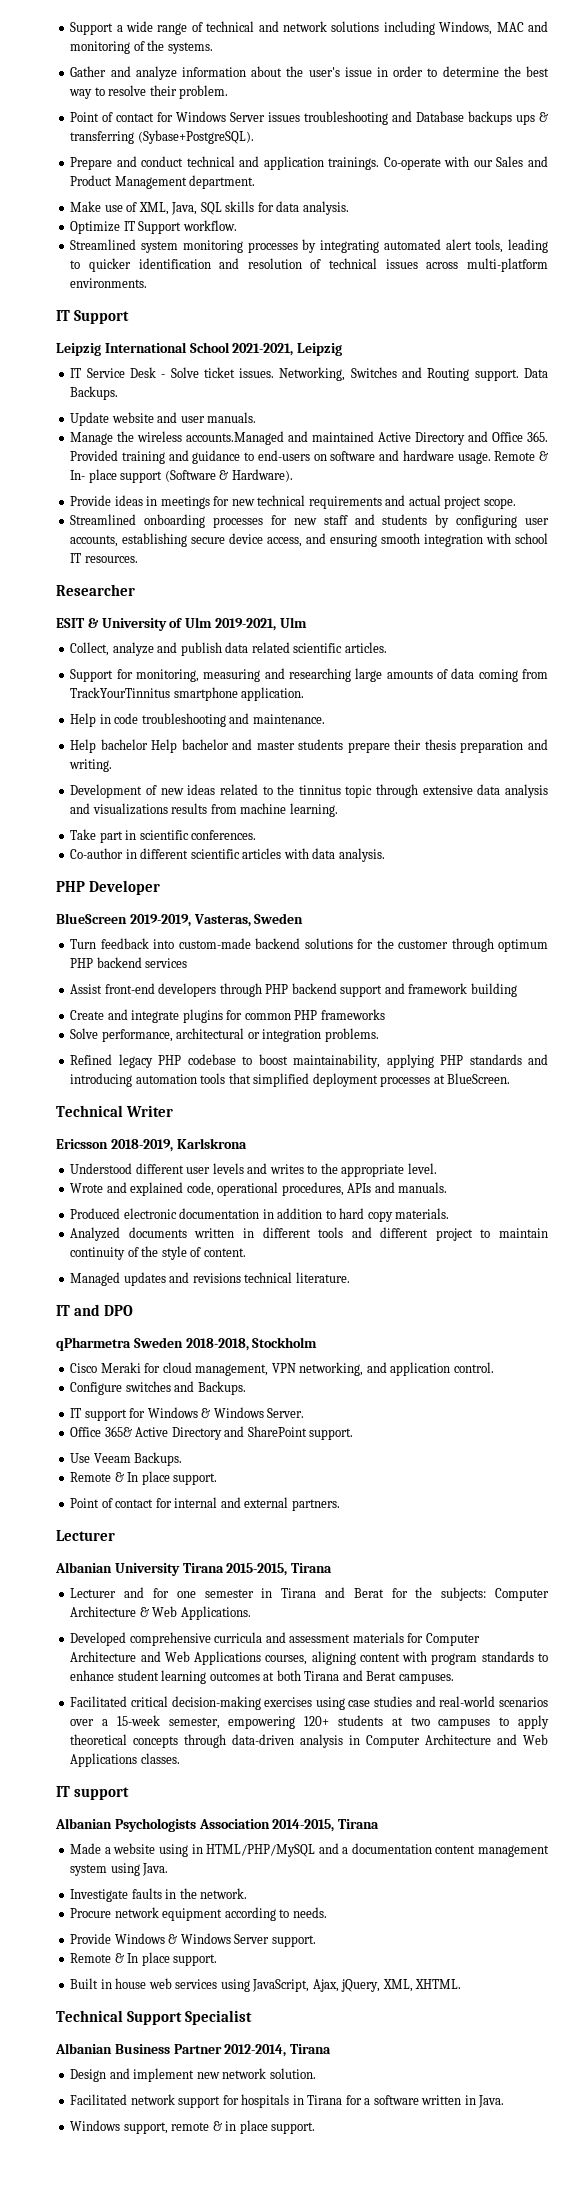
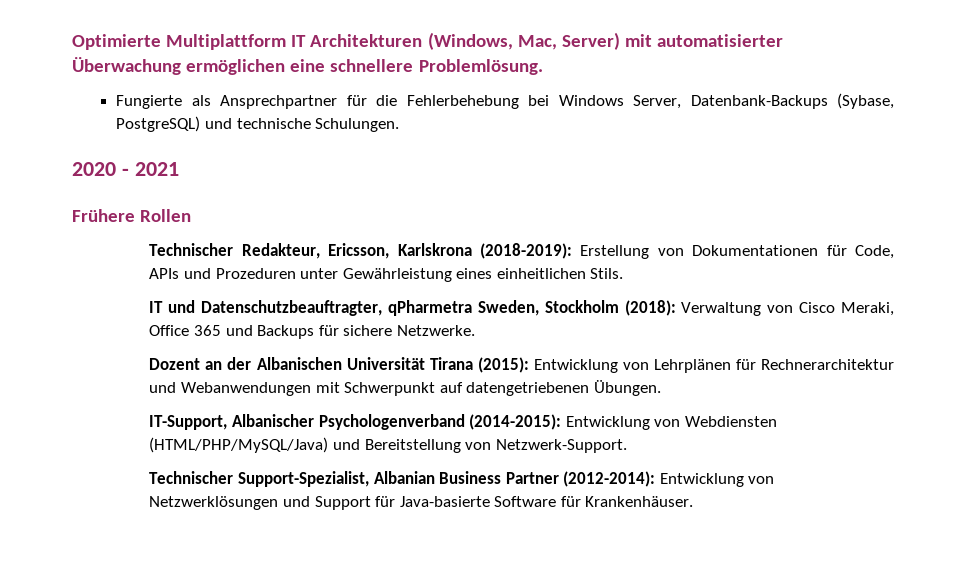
- Support a wide range of technical and network solutions including Windows, MAC and monitoring of the systems.
- Gather and analyze information about the user's issue in order to determine the best way to resolve their problem.
- Point of contact for Windows Server issues troubleshooting and Database backups ups & transferring (Sybase+PostgreSQL).
- Prepare and conduct technical and application trainings. Co-operate with our Sales and Product Management department.
- Make use of XML, Java, SQL skills for data analysis.
- Optimize IT Support workflow.
- Streamlined system monitoring processes by integrating automated alert tools, leading to quicker identification and resolution of technical issues across multi-platform environments.
- IT Support
- Leipzig International School 2021-2021, Leipzig
- IT Service Desk - Solve ticket issues. Networking, Switches and Routing support. Data Backups.
- Update website and user manuals.
- Manage the wireless accounts.Managed and maintained Active Directory and Office 365. Provided training and guidance to end-users on software and hardware usage. Remote & In- place support (Software & Hardware).
- Provide ideas in meetings for new technical requirements and actual project scope.
- Streamlined onboarding processes for new staff and students by configuring user accounts, establishing secure device access, and ensuring smooth integration with school IT resources.
- Researcher
- ESIT & University of Ulm 2019-2021, Ulm
- Collect, analyze and publish data related scientific articles.
- Support for monitoring, measuring and researching large amounts of data coming from TrackYourTinnitus smartphone application.
- Help in code troubleshooting and maintenance.
- Help bachelor Help bachelor and master students prepare their thesis preparation and writing.
- Development of new ideas related to the tinnitus topic through extensive data analysis and visualizations results from machine learning.
- Take part in scientific conferences.
- Co-author in different scientific articles with data analysis.
- PHP Developer
- BlueScreen 2019-2019, Vasteras, Sweden
- Turn feedback into custom-made backend solutions for the customer through optimum PHP backend services
- Assist front-end developers through PHP backend support and framework building
- Create and integrate plugins for common PHP frameworks
- Solve performance, architectural or integration problems.
- Refined legacy PHP codebase to boost maintainability, applying PHP standards and introducing automation tools that simplified deployment processes at BlueScreen.
- Technical Writer
- Ericsson 2018-2019, Karlskrona
- Understood different user levels and writes to the appropriate level.
- Wrote and explained code, operational procedures, APIs and manuals.
- Produced electronic documentation in addition to hard copy materials.
- Analyzed documents written in different tools and different project to maintain continuity of the style of content.
- Managed updates and revisions technical literature.
- IT and DPO
- qPharmetra Sweden 2018-2018, Stockholm
- Cisco Meraki for cloud management, VPN networking, and application control.
- Configure switches and Backups.
- IT support for Windows & Windows Server.
- Office 365& Active Directory and SharePoint support.
- Use Veeam Backups.
- Remote & In place support.
- Point of contact for internal and external partners.
- Lecturer
- Albanian University Tirana 2015-2015, Tirana
- Lecturer and for one semester in Tirana and Berat for the subjects: Computer Architecture & Web Applications.
- Developed comprehensive curricula and assessment materials for Computer Architecture and Web Applications courses, aligning content with program standards to enhance student learning outcomes at both Tirana and Berat campuses.
- Facilitated critical decision-making exercises using case studies and real-world scenarios over a 15-week semester, empowering 120+ students at two campuses to apply theoretical concepts through data-driven analysis in Computer Architecture and Web Applications classes.
- IT support
- Albanian Psychologists Association 2014-2015, Tirana
- Made a website using in HTML/PHP/MySQL and a documentation content management system using Java.
- Investigate faults in the network.
- Procure network equipment according to needs.
- Provide Windows & Windows Server support.
- Remote & In place support.
- Built in house web services using JavaScript, Ajax, jQuery, XML, XHTML.
- Technical Support Specialist
- Albanian Business Partner 2012-2014, Tirana
- Design and implement new network solution.
- Facilitated network support for hospitals in Tirana for a software written in Java.
- Windows support, remote & in place support.
+ Optimierte Multiplattform IT Architekturen (Windows, Mac, Server) mit automatisierter Überwachung ermöglichen eine schnellere Problemlösung.
+ Fungierte als Ansprechpartner für die Fehlerbehebung bei Windows Server, Datenbank-Backups (Sybase, PostgreSQL) und technische Schulungen.
+ 2020 - 2021
+ Frühere Rollen
+ Technischer Redakteur, Ericsson, Karlskrona (2018-2019): Erstellung von Dokumentationen für Code, APIs und Prozeduren unter Gewährleistung eines einheitlichen Stils.
+ IT und Datenschutzbeauftragter, qPharmetra Sweden, Stockholm (2018): Verwaltung von Cisco Meraki, Office 365 und Backups für sichere Netzwerke.
+ Dozent an der Albanischen Universität Tirana (2015): Entwicklung von Lehrplänen für Rechnerarchitektur und Webanwendungen mit Schwerpunkt auf datengetriebenen Übungen.
+ IT-Support, Albanischer Psychologenverband (2014-2015): Entwicklung von Webdiensten (HTML/PHP/MySQL/Java) und Bereitstellung von Netzwerk-Support.
+ Technischer Support-Spezialist, Albanian Business Partner (2012-2014): Entwicklung von Netzwerklösungen und Support für Java-basierte Software für Krankenhäuser.

